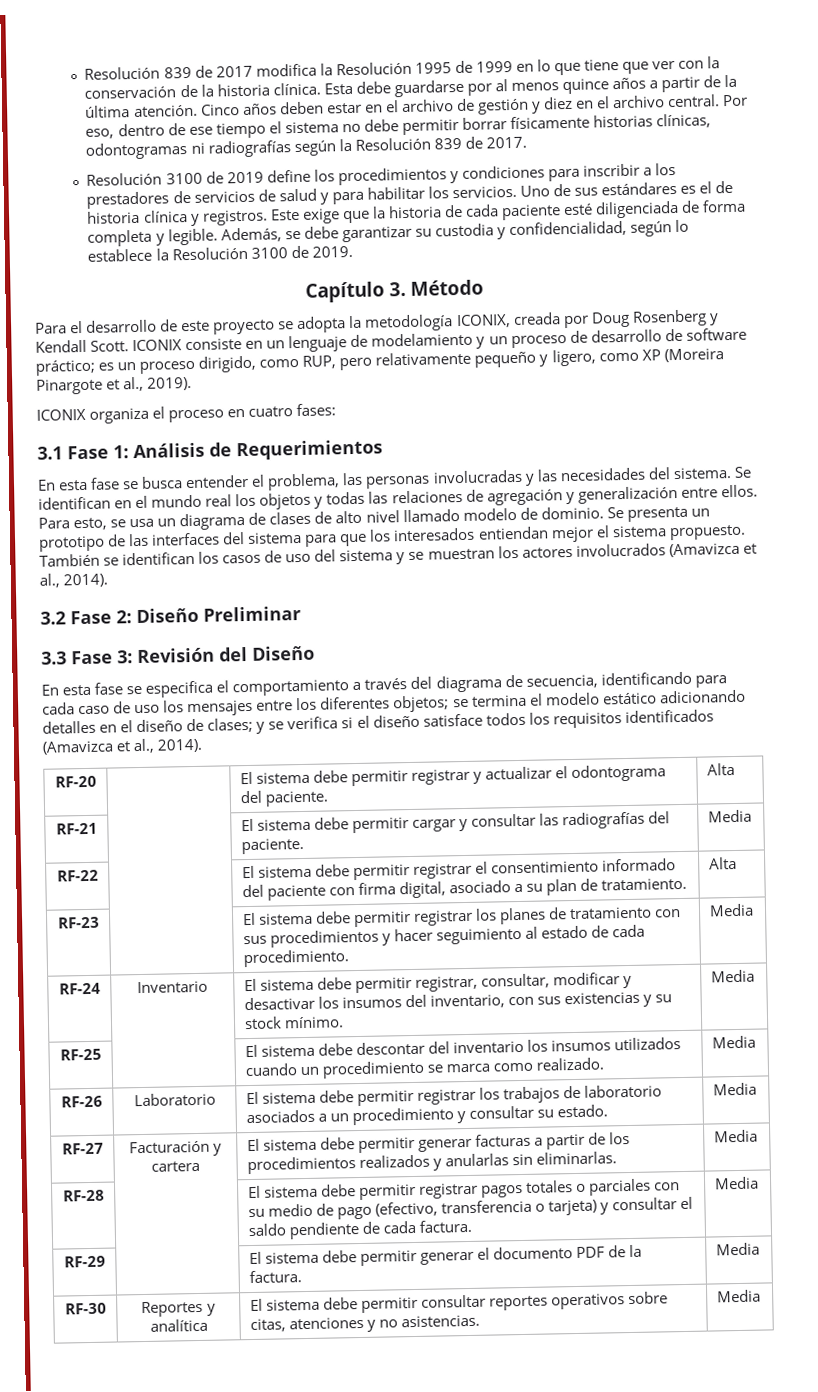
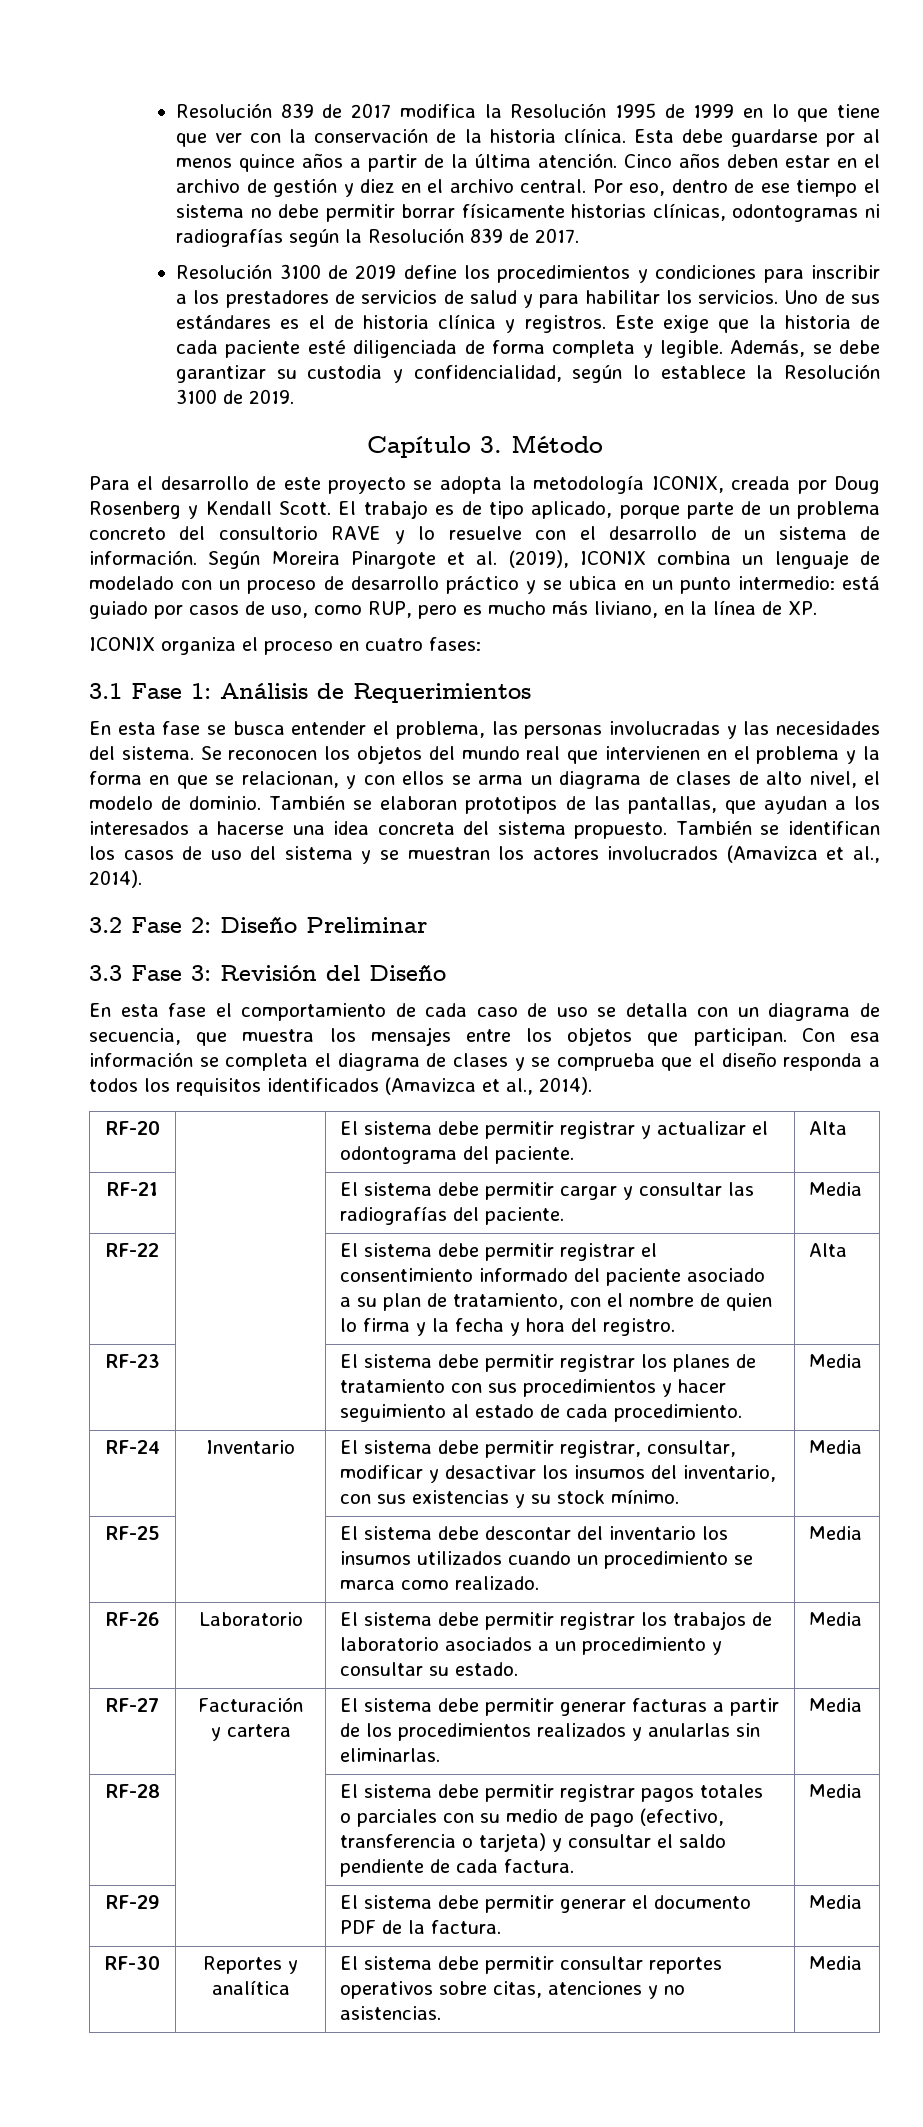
- ICONIX consiste en un lenguaje de modelamiento y un proceso de desarrollo de software práctico; es un proceso dirigido, como RUP, pero relativamente pequeño y ligero, como XP (Moreira Pinargote et al., 2019).
+ El trabajo es de tipo aplicado, porque parte de un problema concreto del consultorio RAVE y lo resuelve con el desarrollo de un sistema de información. Según Moreira Pinargote et al. (2019), ICONIX combina un lenguaje de modelado con un proceso de desarrollo práctico y se ubica en un punto intermedio: está guiado por casos de uso, como RUP, pero es mucho más liviano, en la línea de XP.
- Se identifican en el mundo real los objetos y todas las relaciones de agregación y generalización entre ellos. Para esto, se usa un diagrama de clases de alto nivel llamado modelo de dominio.
+ Se reconocen los objetos del mundo real que intervienen en el problema y la forma en que se relacionan, y con ellos se arma un diagrama de clases de alto nivel, el modelo de dominio.
- Se presenta un prototipo de las interfaces del sistema para que los interesados entiendan mejor el sistema propuesto.
+ También se elaboran prototipos de las pantallas, que ayudan a los interesados a hacerse una idea concreta del sistema propuesto.
- En esta fase se especifica el comportamiento a través del diagrama de secuencia, identificando para cada caso de uso los mensajes entre los diferentes objetos; se termina el modelo estático adicionando detalles en el diseño de clases; y se verifica si el diseño satisface todos los requisitos identificados (Amavizca et al., 2014).
+ En esta fase el comportamiento de cada caso de uso se detalla con un diagrama de secuencia, que muestra los mensajes entre los objetos que participan. Con esa información se completa el diagrama de clases y se comprueba que el diseño responda a todos los requisitos identificados (Amavizca et al., 2014).
- RF-22 | | El sistema debe permitir registrar el consentimiento informado del paciente con firma digital, asociado a su plan de tratamiento. | Alta
+ RF-22 | | El sistema debe permitir registrar el consentimiento informado del paciente asociado a su plan de tratamiento, con el nombre de quien lo firma y la fecha y hora del registro. | Alta

